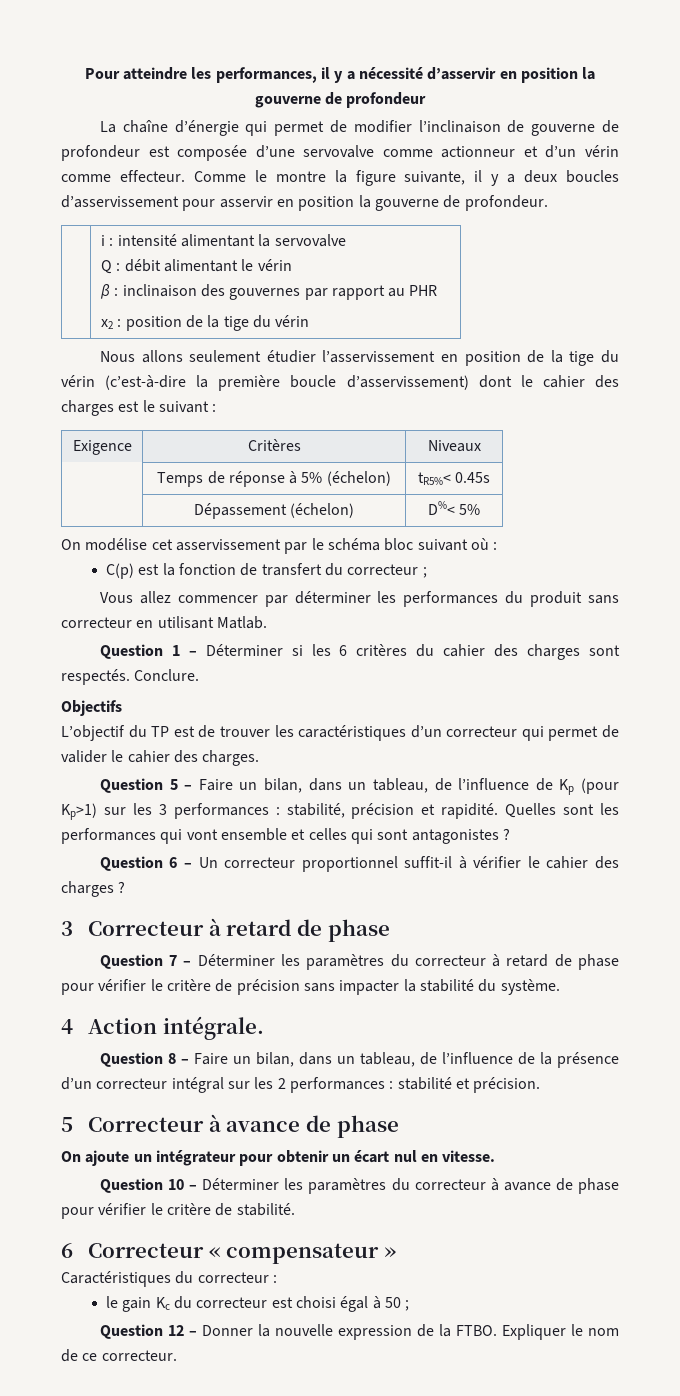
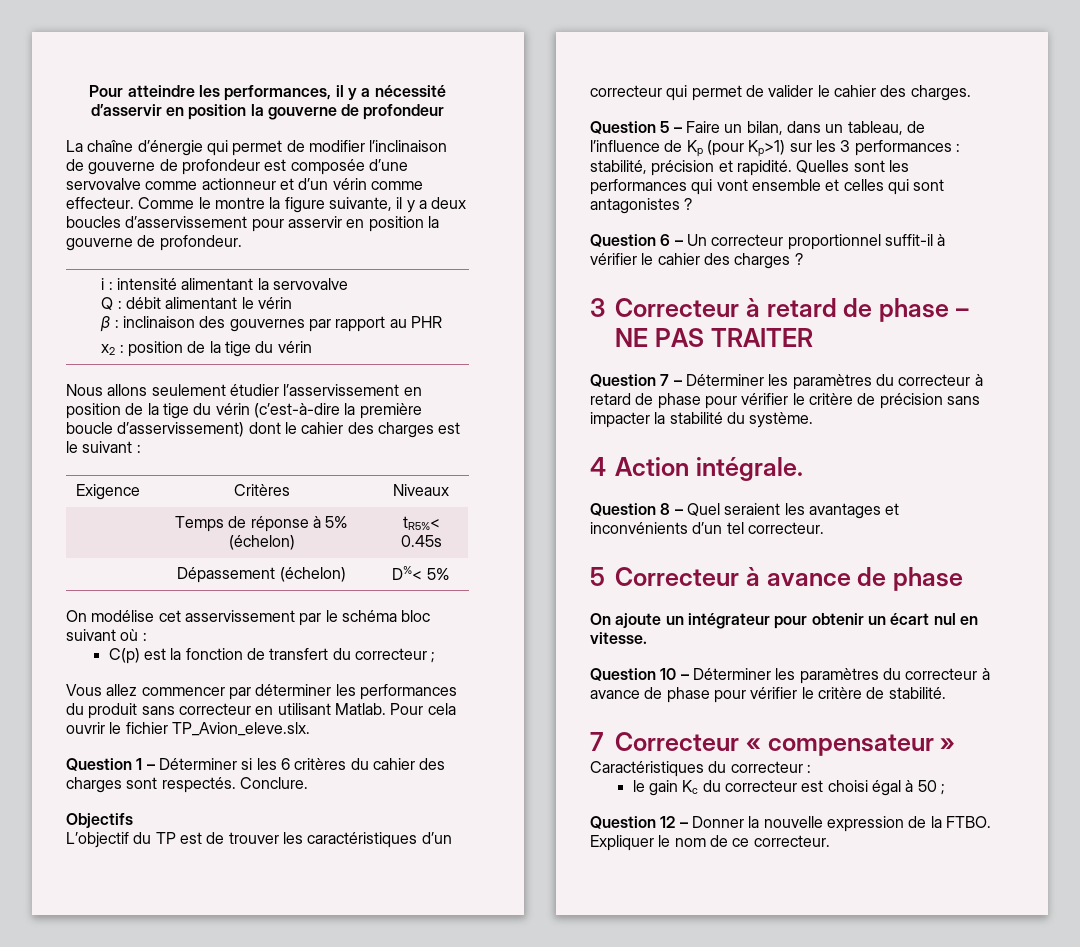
+ Pour cela ouvrir le fichier TP_Avion_eleve.slx.
- 3 Correcteur à retard de phase
+ 3 Correcteur à retard de phase – NE PAS TRAITER
- Question 8 – Faire un bilan, dans un tableau, de l’influence de la présence d’un correcteur intégral sur les 2 performances : stabilité et précision.
+ Question 8 – Quel seraient les avantages et inconvénients d’un tel correcteur.
- 6 Correcteur « compensateur »
+ 7 Correcteur « compensateur »

